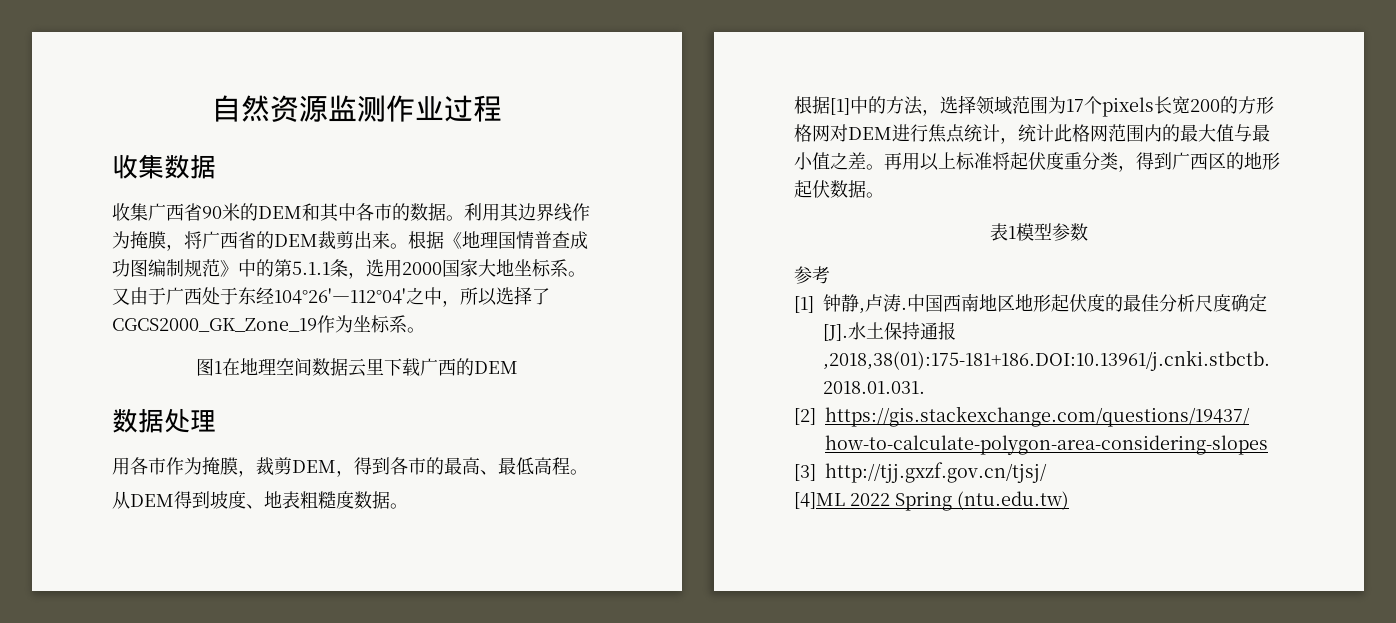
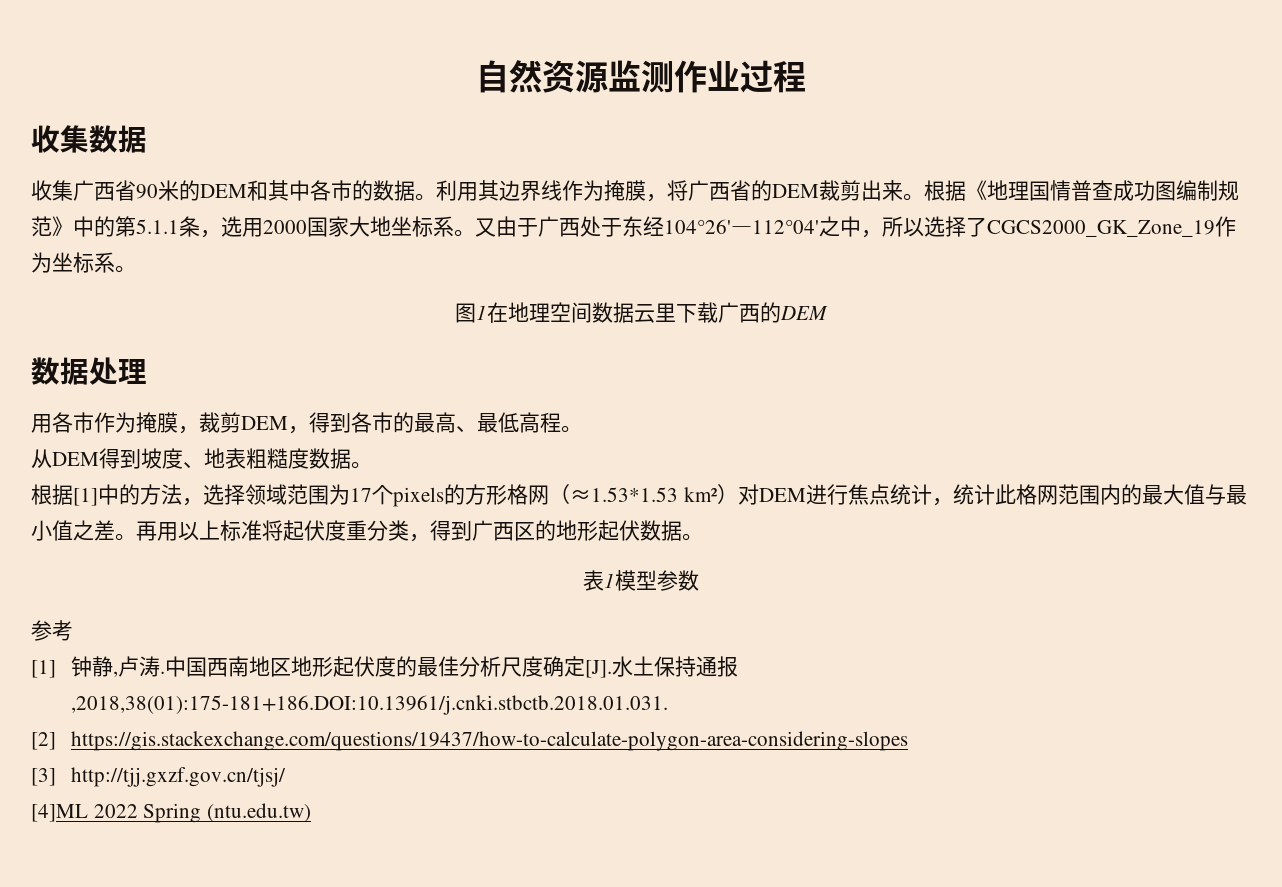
- 根据[1]中的方法，选择领域范围为17个pixels长宽200的方形格网对DEM进行焦点统计，统计此格网范围内的最大值与最小值之差。
+ 根据[1]中的方法，选择领域范围为17个pixels的方形格网（≈1.53*1.53 km²）对DEM进行焦点统计，统计此格网范围内的最大值与最小值之差。

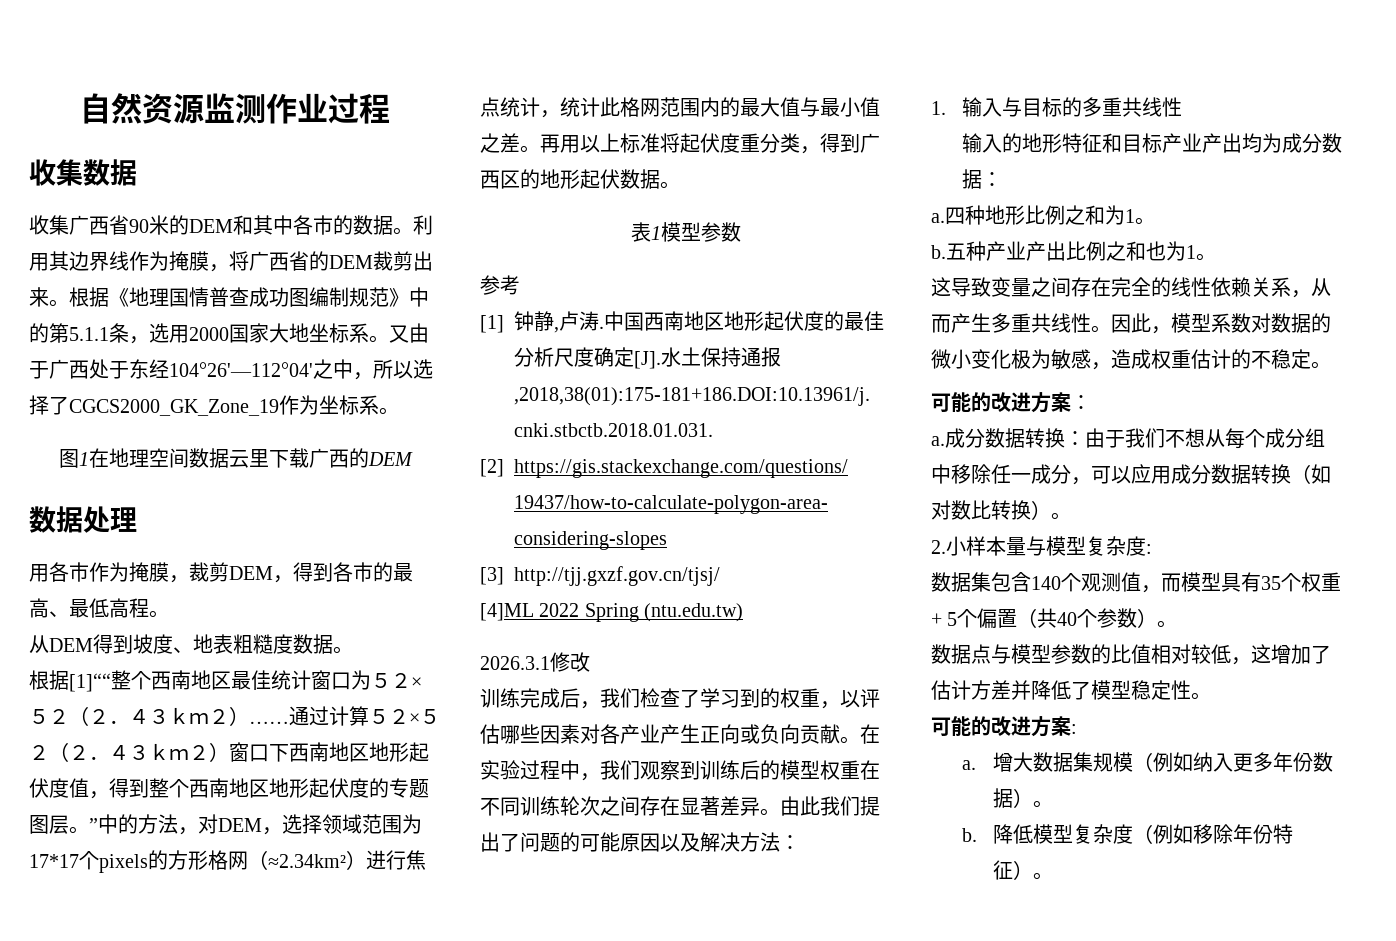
- 根据[1]中的方法，选择领域范围为17个pixels的方形格网（≈1.53*1.53 km²）对DEM进行焦点统计，统计此格网范围内的最大值与最小值之差。
+ 根据[1]““整个西南地区最佳统计窗口为５２×５２（２．４３ｋｍ２）……通过计算５２×５２（２．４３ｋｍ２）窗口下西南地区地形起伏度值，得到整个西南地区地形起伏度的专题图层。”中的方法，对DEM，选择领域范围为17*17个pixels的方形格网（≈2.34km²）进行焦点统计，统计此格网范围内的最大值与最小值之差。
+ 2026.3.1修改
+ 训练完成后，我们检查了学习到的权重，以评估哪些因素对各产业产生正向或负向贡献。在实验过程中，我们观察到训练后的模型权重在不同训练轮次之间存在显著差异。由此我们提出了问题的可能原因以及解决方法：
+ 1.输入与目标的多重共线性
+ 输入的地形特征和目标产业产出均为成分数据：
+ a.四种地形比例之和为1。
+ b.五种产业产出比例之和也为1。
+ 这导致变量之间存在完全的线性依赖关系，从而产生多重共线性。因此，模型系数对数据的微小变化极为敏感，造成权重估计的不稳定。
+ 可能的改进方案：
+ a.成分数据转换：由于我们不想从每个成分组中移除任一成分，可以应用成分数据转换（如对数比转换）。
+ 2.小样本量与模型复杂度:
+ 数据集包含140个观测值，而模型具有35个权重+ 5个偏置（共40个参数）。
+ 数据点与模型参数的比值相对较低，这增加了估计方差并降低了模型稳定性。
+ 可能的改进方案:
+ a.增大数据集规模（例如纳入更多年份数据）。
+ b.降低模型复杂度（例如移除年份特征）。

